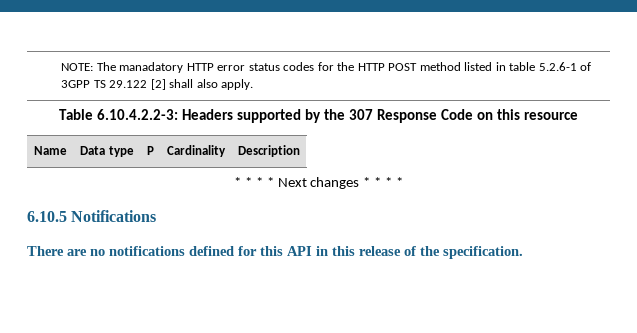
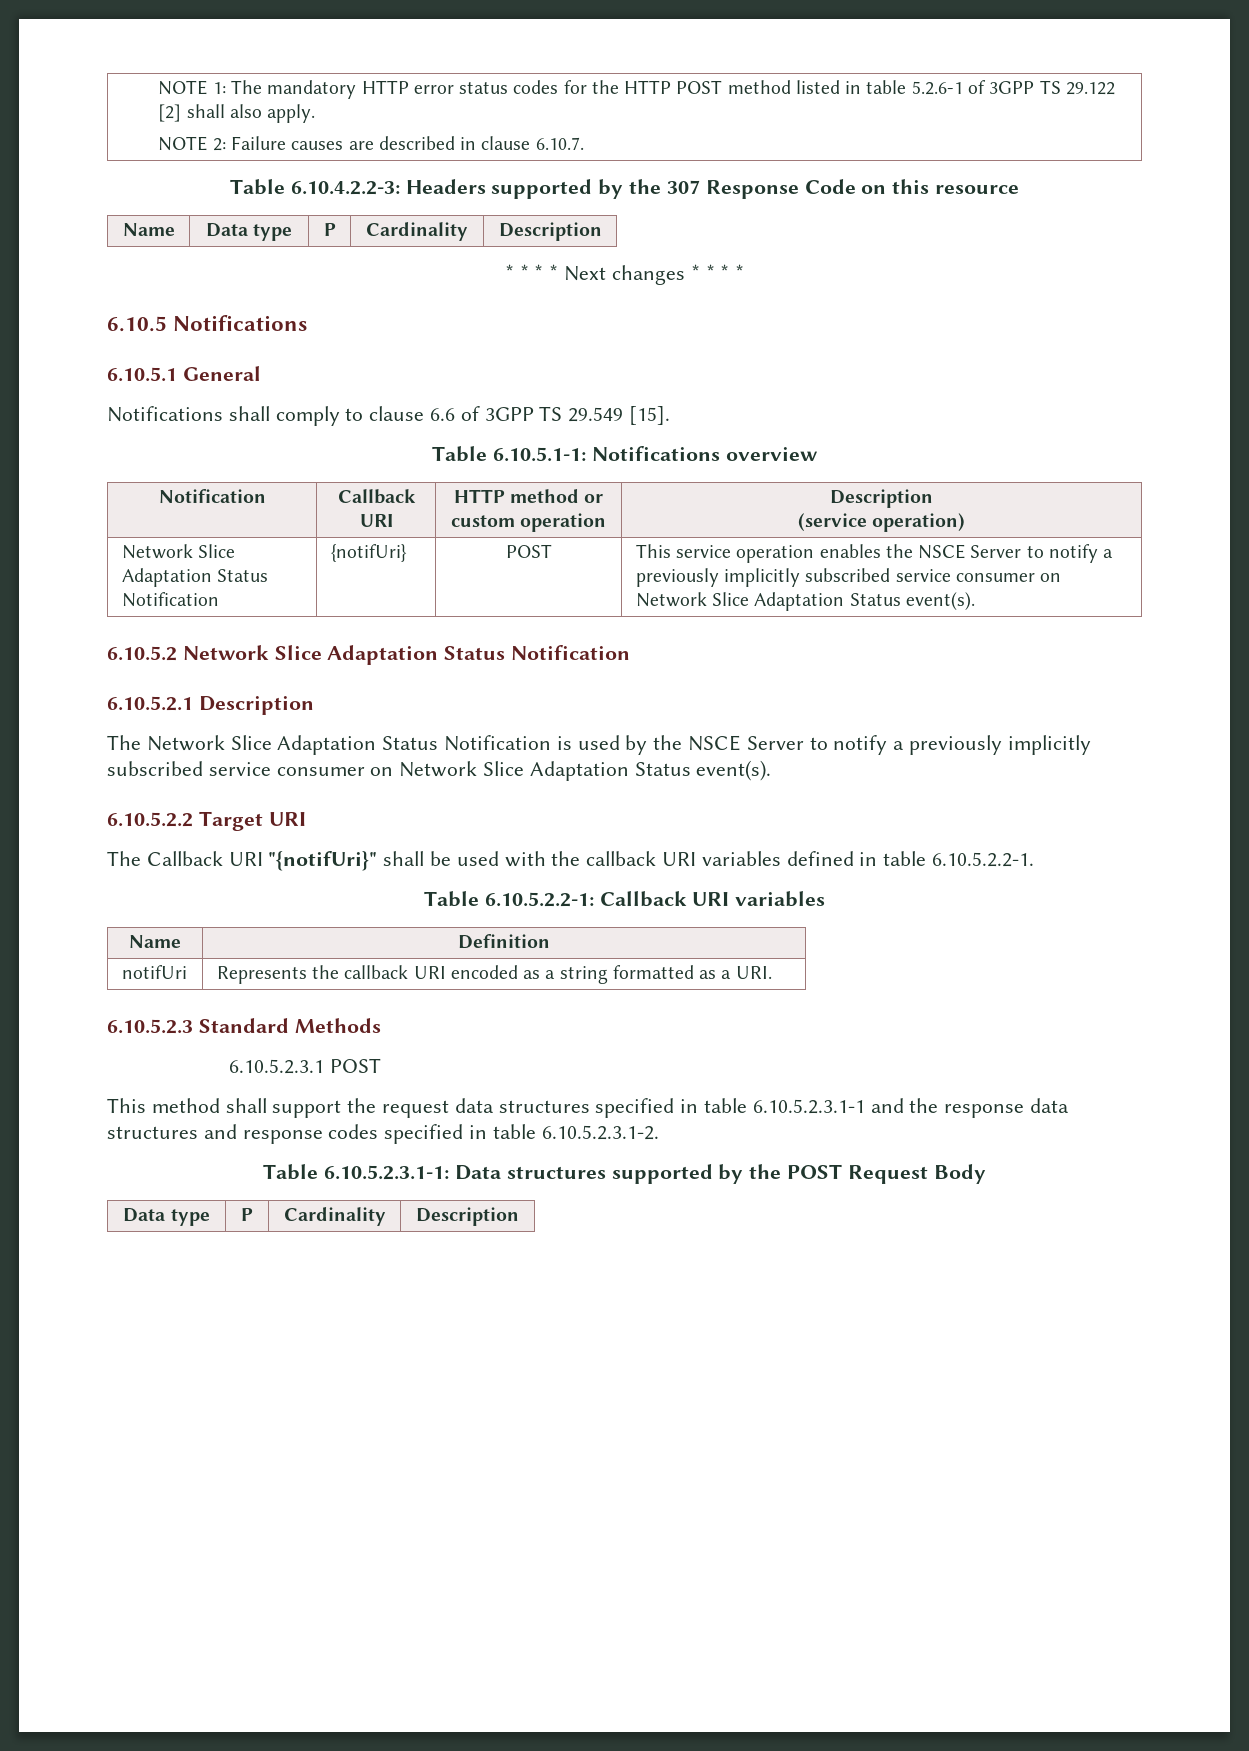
- NOTE: The manadatory HTTP error status codes for the HTTP POST method listed in table 5.2.6-1 of 3GPP TS 29.122 [2] shall also apply.
+ NOTE 1: The mandatory HTTP error status codes for the HTTP POST method listed in table 5.2.6-1 of 3GPP TS 29.122 [2] shall also apply.
+ NOTE 2: Failure causes are described in clause 6.10.7.
- There are no notifications defined for this API in this release of the specification.
+ 6.10.5.1 General
+ Notifications shall comply to clause 6.6 of 3GPP TS 29.549 [15].
+ Table 6.10.5.1-1: Notifications overview
+ Notification | Callback URI | HTTP method or custom operation | Description
+ (service operation)
+ Network Slice Adaptation Status Notification | {notifUri} | POST | This service operation enables the NSCE Server to notify a previously implicitly subscribed service consumer on Network Slice Adaptation Status event(s).
+ 6.10.5.2 Network Slice Adaptation Status Notification
+ 6.10.5.2.1 Description
+ The Network Slice Adaptation Status Notification is used by the NSCE Server to notify a previously implicitly subscribed service consumer on Network Slice Adaptation Status event(s).
+ 6.10.5.2.2 Target URI
+ The Callback URI "{notifUri}" shall be used with the callback URI variables defined in table 6.10.5.2.2-1.
+ Table 6.10.5.2.2-1: Callback URI variables
+ Name | Definition
+ notifUri | Represents the callback URI encoded as a string formatted as a URI.
+ 6.10.5.2.3 Standard Methods
+ 6.10.5.2.3.1 POST
+ This method shall support the request data structures specified in table 6.10.5.2.3.1-1 and the response data structures and response codes specified in table 6.10.5.2.3.1-2.
+ Table 6.10.5.2.3.1-1: Data structures supported by the POST Request Body
+ Data type | P | Cardinality | Description

